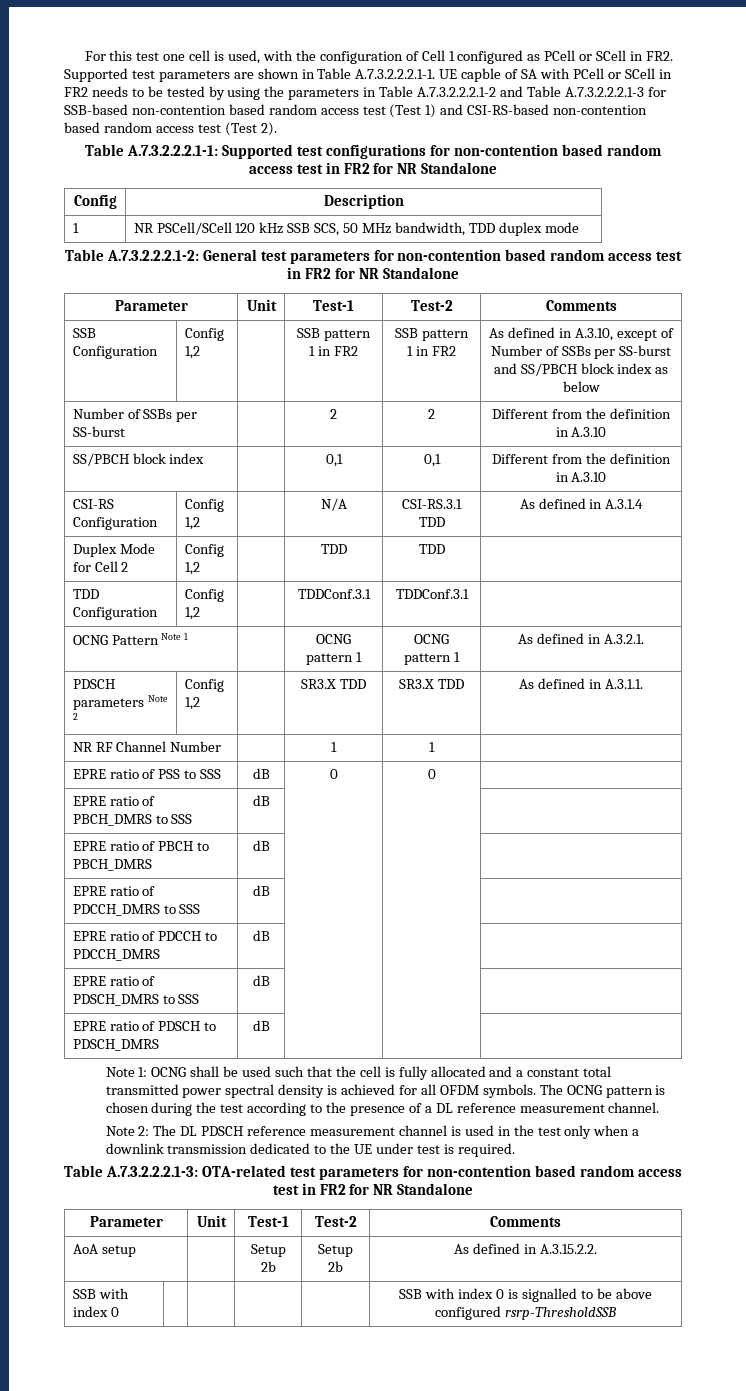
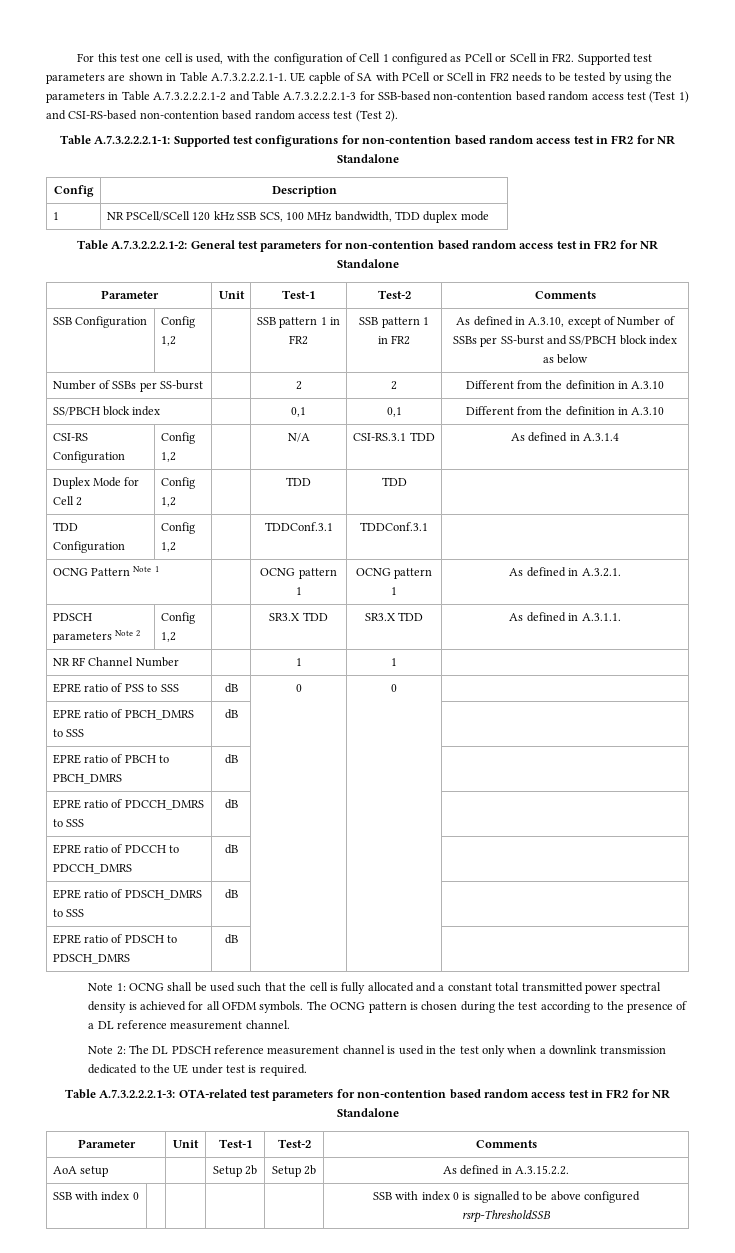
- 1 | NR PSCell/SCell 120 kHz SSB SCS, 50 MHz bandwidth, TDD duplex mode
+ 1 | NR PSCell/SCell 120 kHz SSB SCS, 100 MHz bandwidth, TDD duplex mode

